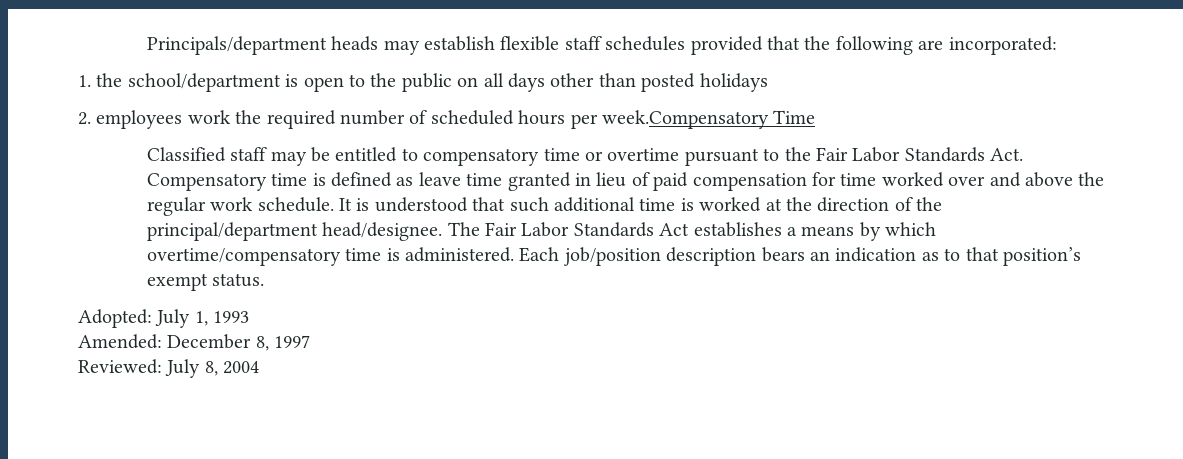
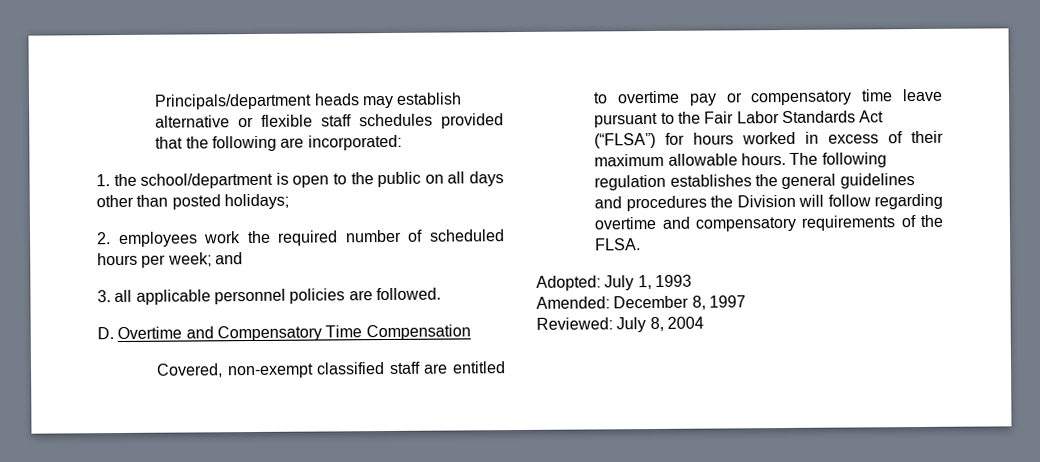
- Principals/department heads may establish flexible staff schedules provided that the following are incorporated:
+ Principals/department heads may establish alternative or flexible staff schedules provided that the following are incorporated:
- 1. the school/department is open to the public on all days other than posted holidays
+ 1. the school/department is open to the public on all days other than posted holidays;
- 2. employees work the required number of scheduled hours per week.Compensatory Time
- Classified staff may be entitled to compensatory time or overtime pursuant to the Fair Labor Standards Act. Compensatory time is defined as leave time granted in lieu of paid compensation for time worked over and above the regular work schedule. It is understood that such additional time is worked at the direction of the principal/department head/designee. The Fair Labor Standards Act establishes a means by which overtime/compensatory time is administered. Each job/position description bears an indication as to that position’s exempt status.
+ 2. employees work the required number of scheduled hours per week; and
+ 3. all applicable personnel policies are followed.
+ D. Overtime and Compensatory Time Compensation
+ Covered, non-exempt classified staff are entitled to overtime pay or compensatory time leave pursuant to the Fair Labor Standards Act (“FLSA”) for hours worked in excess of their maximum allowable hours. The following regulation establishes the general guidelines and procedures the Division will follow regarding overtime and compensatory requirements of the FLSA.

